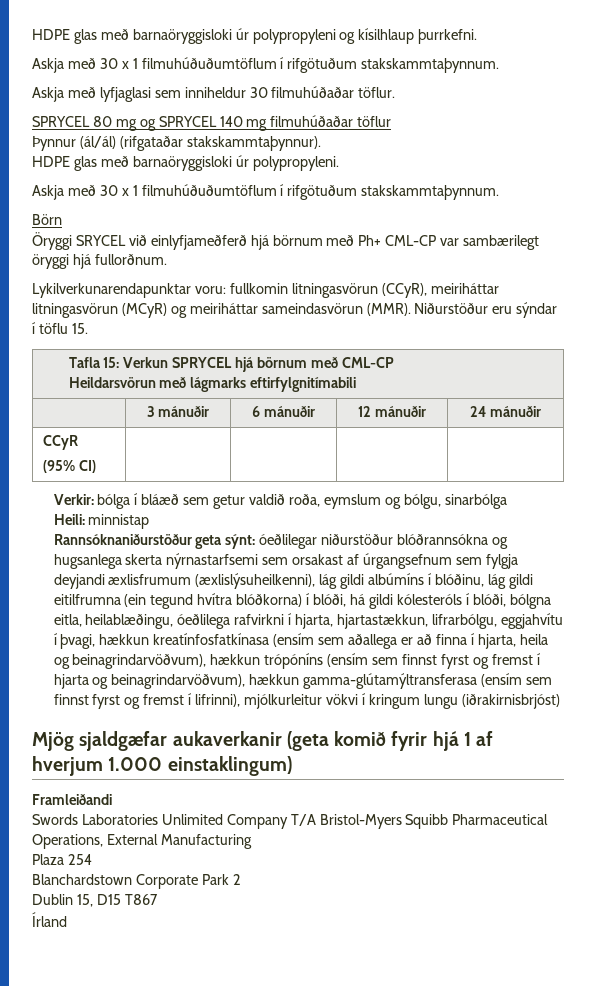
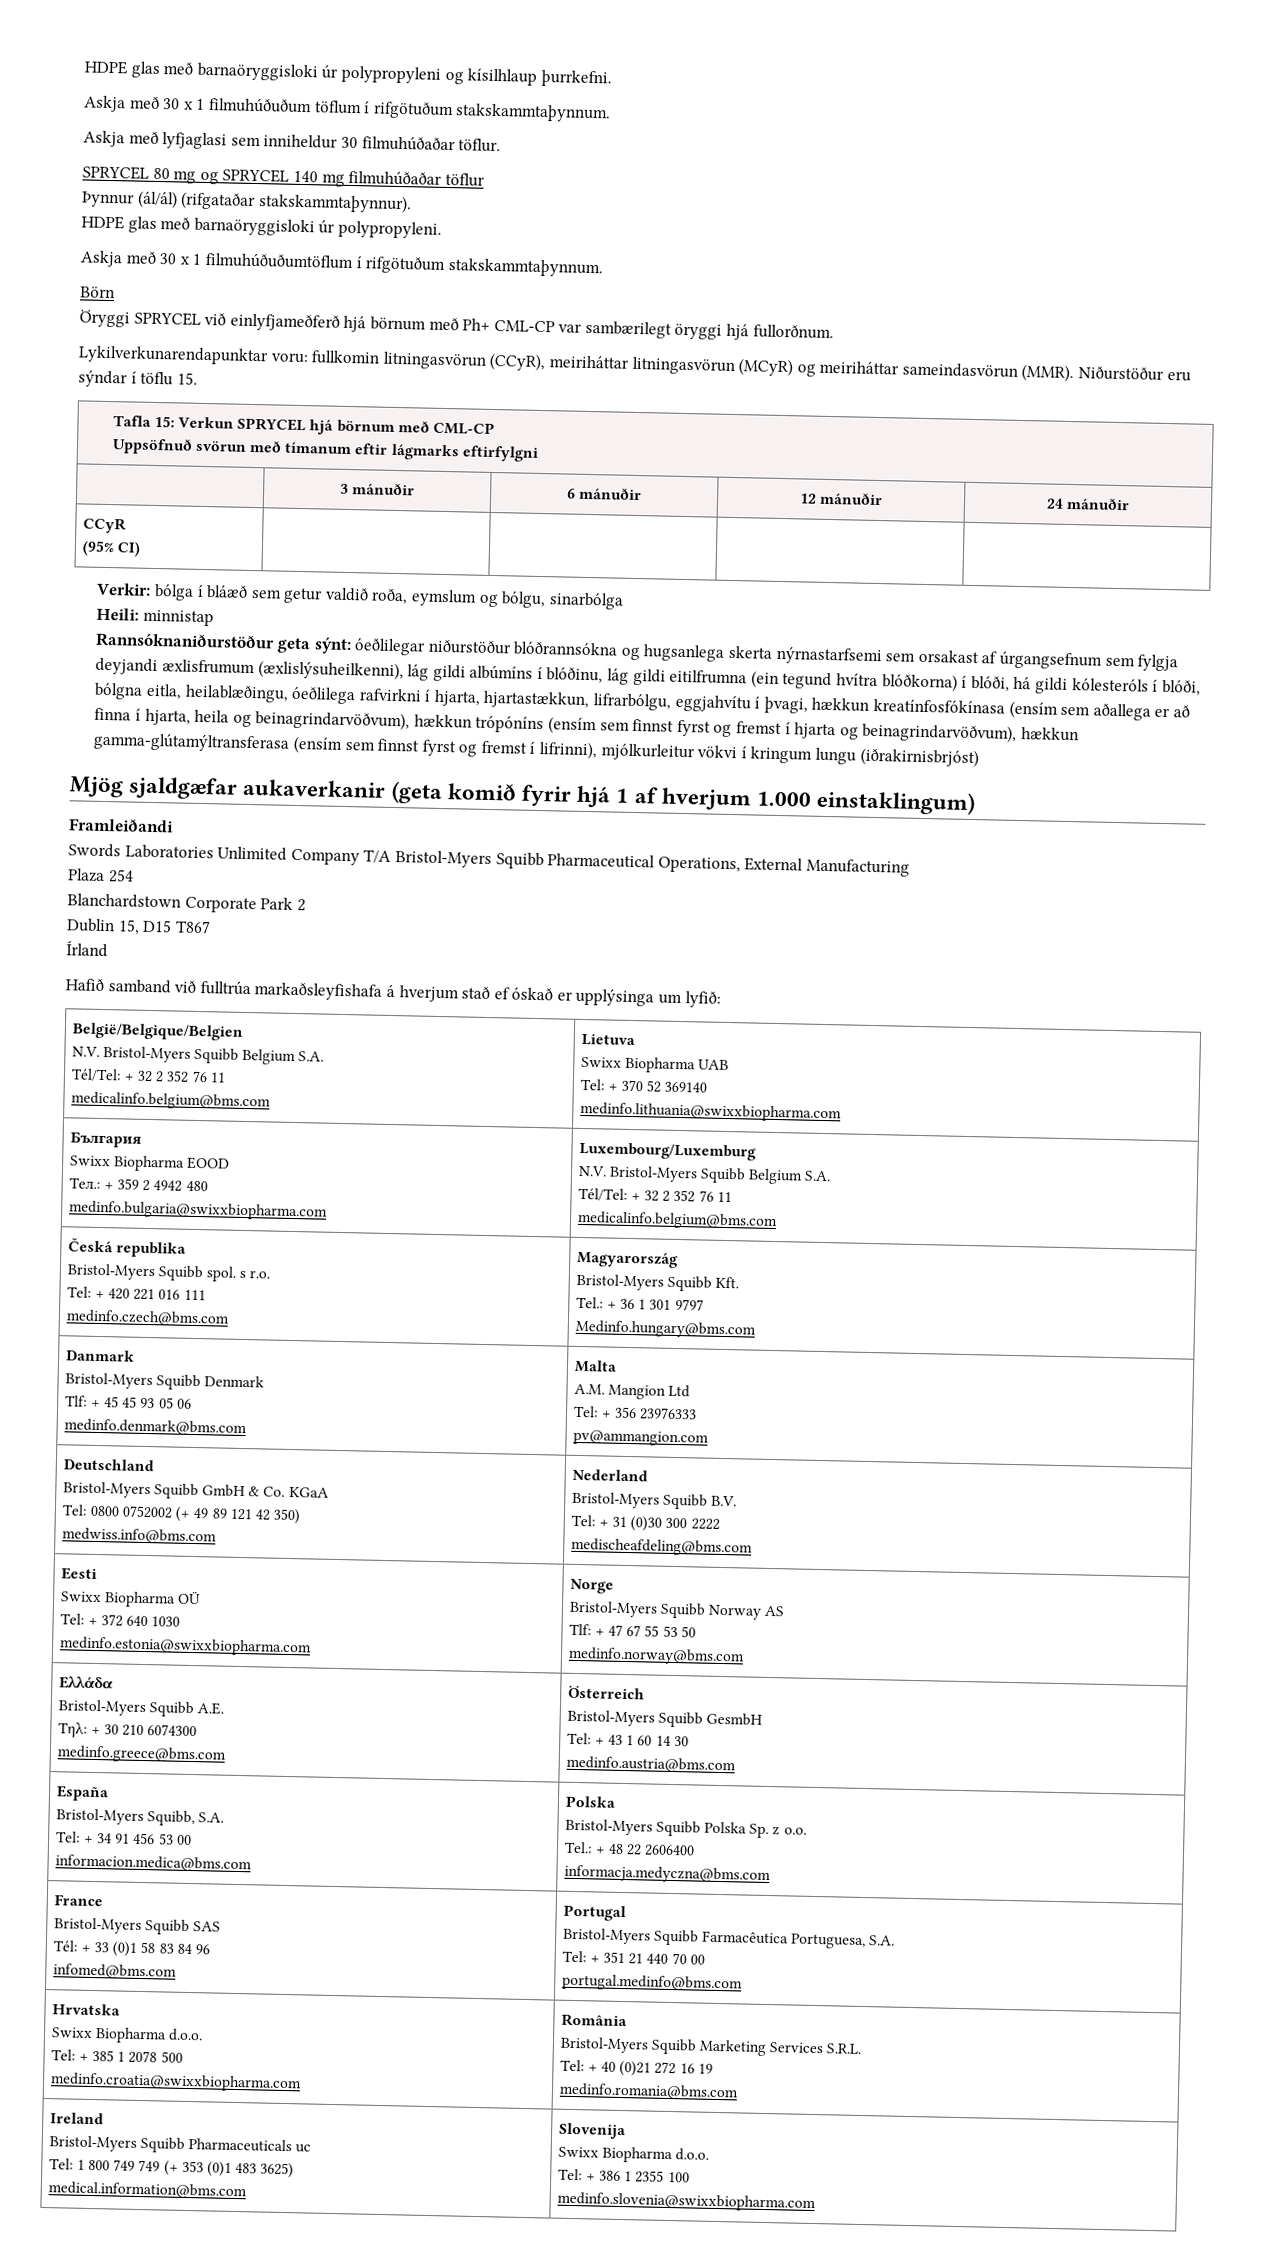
  HDPE glas með barnaöryggisloki úr polypropyleni og kísilhlaup þurrkefni.
- Askja með 30 x 1 filmuhúðuðumtöflum í rifgötuðum stakskammtaþynnum.
+ Askja með 30 x 1 filmuhúðuðum töflum í rifgötuðum stakskammtaþynnum.
- Öryggi SRYCEL við einlyfjameðferð hjá börnum með Ph+ CML-CP var sambærilegt öryggi hjá fullorðnum.
+ Öryggi SPRYCEL við einlyfjameðferð hjá börnum með Ph+ CML-CP var sambærilegt öryggi hjá fullorðnum.
  Tafla 15: Verkun SPRYCEL hjá börnum með CML-CP
- Heildarsvörun með lágmarks eftirfylgnitímabili
+ Uppsöfnuð svörun með tímanum eftir lágmarks eftirfylgni
- óeðlilegar niðurstöður blóðrannsókna og hugsanlega skerta nýrnastarfsemi sem orsakast af úrgangsefnum sem fylgja deyjandi æxlisfrumum (æxlislýsuheilkenni), lág gildi albúmíns í blóðinu, lág gildi eitilfrumna (ein tegund hvítra blóðkorna) í blóði, há gildi kólesteróls í blóði, bólgna eitla, heilablæðingu, óeðlilega rafvirkni í hjarta, hjartastækkun, lifrarbólgu, eggjahvítu í þvagi, hækkun kreatínfosfatkínasa (ensím sem aðallega er að finna í hjarta, heila og beinagrindarvöðvum), hækkun trópóníns (ensím sem finnst fyrst og fremst í hjarta og beinagrindarvöðvum), hækkun gamma-glútamýltransferasa (ensím sem finnst fyrst og fremst í lifrinni), mjólkurleitur vökvi í kringum lungu (iðrakirnisbrjóst)
+ óeðlilegar niðurstöður blóðrannsókna og hugsanlega skerta nýrnastarfsemi sem orsakast af úrgangsefnum sem fylgja deyjandi æxlisfrumum (æxlislýsuheilkenni), lág gildi albúmíns í blóðinu, lág gildi eitilfrumna (ein tegund hvítra blóðkorna) í blóði, há gildi kólesteróls í blóði, bólgna eitla, heilablæðingu, óeðlilega rafvirkni í hjarta, hjartastækkun, lifrarbólgu, eggjahvítu í þvagi, hækkun kreatínfosfókínasa (ensím sem aðallega er að finna í hjarta, heila og beinagrindarvöðvum), hækkun trópóníns (ensím sem finnst fyrst og fremst í hjarta og beinagrindarvöðvum), hækkun gamma-glútamýltransferasa (ensím sem finnst fyrst og fremst í lifrinni), mjólkurleitur vökvi í kringum lungu (iðrakirnisbrjóst)
+ Hafið samband við fulltrúa markaðsleyfishafa á hverjum stað ef óskað er upplýsinga um lyfið:
+ België/Belgique/Belgien
+ N.V. Bristol-Myers Squibb Belgium S.A.
+ Tél/Tel: + 32 2 352 76 11
+ medicalinfo.belgium@bms.com | Lietuva
+ Swixx Biopharma UAB
+ Tel: + 370 52 369140
+ medinfo.lithuania@swixxbiopharma.com
+ България
+ Swixx Biopharma EOOD
+ Teл.: + 359 2 4942 480
+ medinfo.bulgaria@swixxbiopharma.com | Luxembourg/Luxemburg
+ N.V. Bristol-Myers Squibb Belgium S.A.
+ Tél/Tel: + 32 2 352 76 11
+ medicalinfo.belgium@bms.com
+ Česká republika
+ Bristol-Myers Squibb spol. s r.o.
+ Tel: + 420 221 016 111
+ medinfo.czech@bms.com | Magyarország
+ Bristol-Myers Squibb Kft.
+ Tel.: + 36 1 301 9797
+ Medinfo.hungary@bms.com
+ Danmark
+ Bristol-Myers Squibb Denmark
+ Tlf: + 45 45 93 05 06
+ medinfo.denmark@bms.com | Malta
+ A.M. Mangion Ltd
+ Tel: + 356 23976333
+ pv@ammangion.com
+ Deutschland
+ Bristol-Myers Squibb GmbH & Co. KGaA
+ Tel: 0800 0752002 (+ 49 89 121 42 350)
+ medwiss.info@bms.com | Nederland
+ Bristol-Myers Squibb B.V.
+ Tel: + 31 (0)30 300 2222
+ medischeafdeling@bms.com
+ Eesti
+ Swixx Biopharma OÜ
+ Tel: + 372 640 1030
+ medinfo.estonia@swixxbiopharma.com | Norge
+ Bristol-Myers Squibb Norway AS
+ Tlf: + 47 67 55 53 50
+ medinfo.norway@bms.com
+ Ελλάδα
+ Bristol-Myers Squibb A.E.
+ Τηλ: + 30 210 6074300
+ medinfo.greece@bms.com | Österreich
+ Bristol-Myers Squibb GesmbH
+ Tel: + 43 1 60 14 30
+ medinfo.austria@bms.com
+ España
+ Bristol-Myers Squibb, S.A.
+ Tel: + 34 91 456 53 00
+ informacion.medica@bms.com | Polska
+ Bristol-Myers Squibb Polska Sp. z o.o.
+ Tel.: + 48 22 2606400
+ informacja.medyczna@bms.com
+ France
+ Bristol-Myers Squibb SAS
+ Tél: + 33 (0)1 58 83 84 96
+ infomed@bms.com | Portugal
+ Bristol-Myers Squibb Farmacêutica Portuguesa, S.A.
+ Tel: + 351 21 440 70 00
+ portugal.medinfo@bms.com
+ Hrvatska
+ Swixx Biopharma d.o.o.
+ Tel: + 385 1 2078 500
+ medinfo.croatia@swixxbiopharma.com | România
+ Bristol-Myers Squibb Marketing Services S.R.L.
+ Tel: + 40 (0)21 272 16 19
+ medinfo.romania@bms.com
+ Ireland
+ Bristol-Myers Squibb Pharmaceuticals uc
+ Tel: 1 800 749 749 (+ 353 (0)1 483 3625)
+ medical.information@bms.com | Slovenija
+ Swixx Biopharma d.o.o.
+ Tel: + 386 1 2355 100
+ medinfo.slovenia@swixxbiopharma.com

